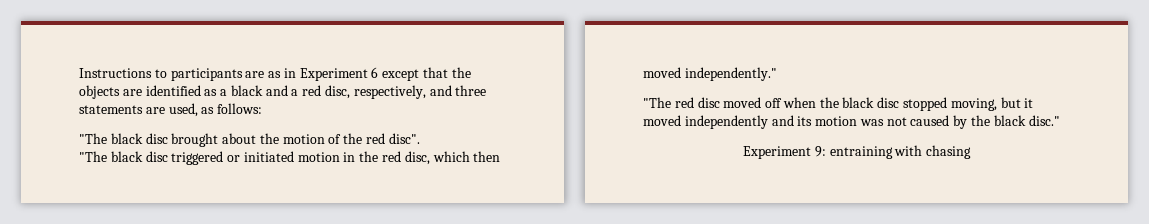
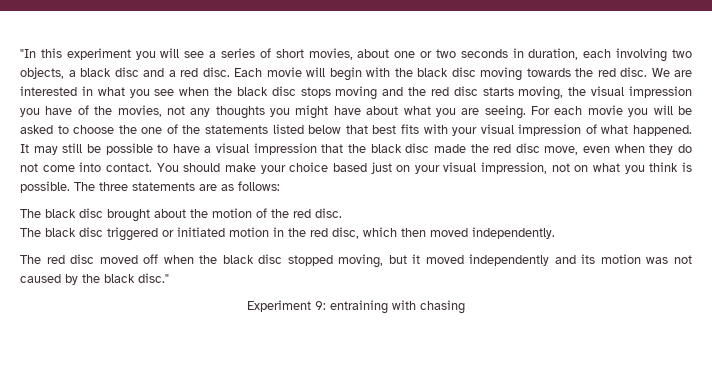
- Instructions to participants are as in Experiment 6 except that the objects are identified as a black and a red disc, respectively, and three statements are used, as follows:
+ "In this experiment you will see a series of short movies, about one or two seconds in duration, each involving two objects, a black disc and a red disc. Each movie will begin with the black disc moving towards the red disc. We are interested in what you see when the black disc stops moving and the red disc starts moving, the visual impression you have of the movies, not any thoughts you might have about what you are seeing. For each movie you will be asked to choose the one of the statements listed below that best fits with your visual impression of what happened. It may still be possible to have a visual impression that the black disc made the red disc move, even when they do not come into contact. You should make your choice based just on your visual impression, not on what you think is possible. The three statements are as follows:
- "The black disc brought about the motion of the red disc".
- "The black disc triggered or initiated motion in the red disc, which then moved independently."
- "The red disc moved off when the black disc stopped moving, but it moved independently and its motion was not caused by the black disc."
+ The black disc brought about the motion of the red disc.
+ The black disc triggered or initiated motion in the red disc, which then moved independently.
+ The red disc moved off when the black disc stopped moving, but it moved independently and its motion was not caused by the black disc."

